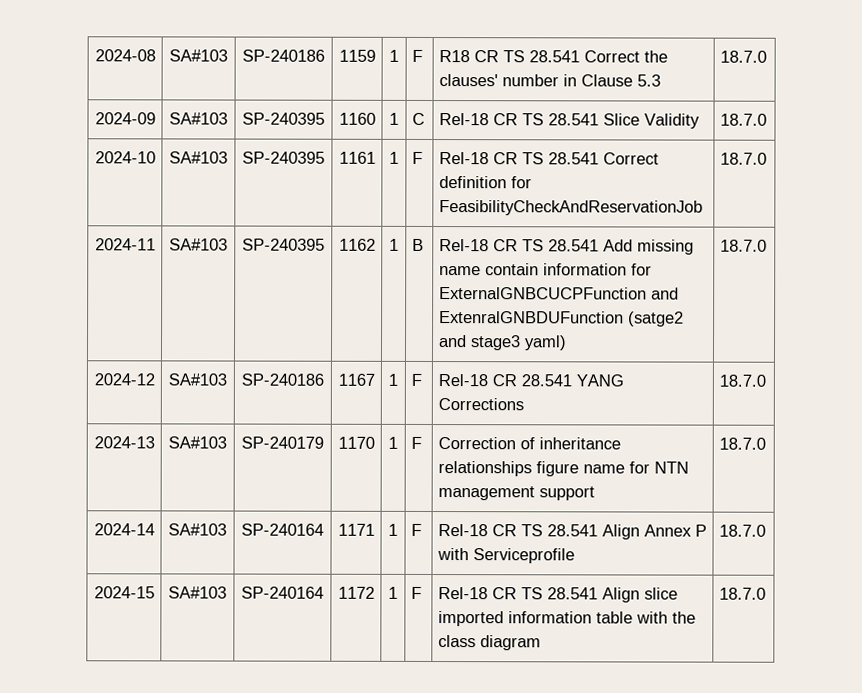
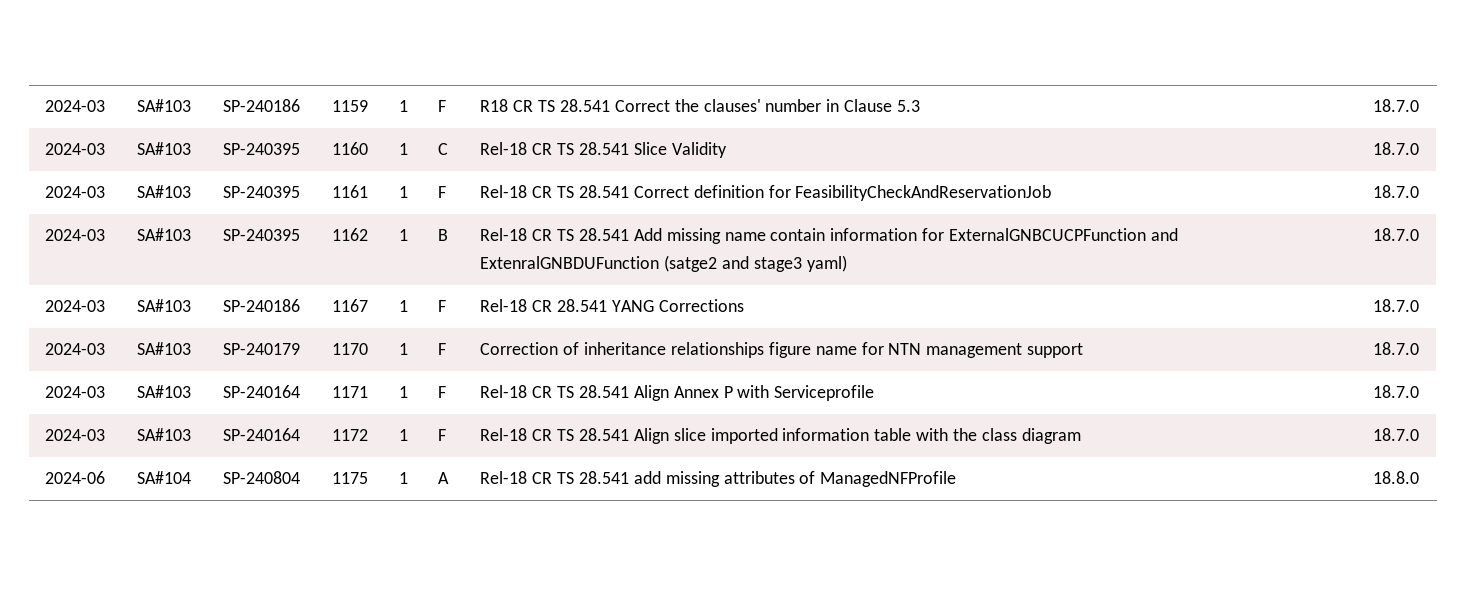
- 2024-08 | SA#103 | SP-240186 | 1159 | 1 | F | R18 CR TS 28.541 Correct the clauses' number in Clause 5.3 | 18.7.0
+ 2024-03 | SA#103 | SP-240186 | 1159 | 1 | F | R18 CR TS 28.541 Correct the clauses' number in Clause 5.3 | 18.7.0
- 2024-09 | SA#103 | SP-240395 | 1160 | 1 | C | Rel-18 CR TS 28.541 Slice Validity | 18.7.0
+ 2024-03 | SA#103 | SP-240395 | 1160 | 1 | C | Rel-18 CR TS 28.541 Slice Validity | 18.7.0
- 2024-10 | SA#103 | SP-240395 | 1161 | 1 | F | Rel-18 CR TS 28.541 Correct definition for FeasibilityCheckAndReservationJob | 18.7.0
+ 2024-03 | SA#103 | SP-240395 | 1161 | 1 | F | Rel-18 CR TS 28.541 Correct definition for FeasibilityCheckAndReservationJob | 18.7.0
- 2024-11 | SA#103 | SP-240395 | 1162 | 1 | B | Rel-18 CR TS 28.541 Add missing name contain information for ExternalGNBCUCPFunction and ExtenralGNBDUFunction (satge2 and stage3 yaml) | 18.7.0
+ 2024-03 | SA#103 | SP-240395 | 1162 | 1 | B | Rel-18 CR TS 28.541 Add missing name contain information for ExternalGNBCUCPFunction and ExtenralGNBDUFunction (satge2 and stage3 yaml) | 18.7.0
- 2024-12 | SA#103 | SP-240186 | 1167 | 1 | F | Rel-18 CR 28.541 YANG Corrections | 18.7.0
+ 2024-03 | SA#103 | SP-240186 | 1167 | 1 | F | Rel-18 CR 28.541 YANG Corrections | 18.7.0
- 2024-13 | SA#103 | SP-240179 | 1170 | 1 | F | Correction of inheritance relationships figure name for NTN management support | 18.7.0
+ 2024-03 | SA#103 | SP-240179 | 1170 | 1 | F | Correction of inheritance relationships figure name for NTN management support | 18.7.0
- 2024-14 | SA#103 | SP-240164 | 1171 | 1 | F | Rel-18 CR TS 28.541 Align Annex P with Serviceprofile | 18.7.0
+ 2024-03 | SA#103 | SP-240164 | 1171 | 1 | F | Rel-18 CR TS 28.541 Align Annex P with Serviceprofile | 18.7.0
- 2024-15 | SA#103 | SP-240164 | 1172 | 1 | F | Rel-18 CR TS 28.541 Align slice imported information table with the class diagram | 18.7.0
+ 2024-03 | SA#103 | SP-240164 | 1172 | 1 | F | Rel-18 CR TS 28.541 Align slice imported information table with the class diagram | 18.7.0
+ 2024-06 | SA#104 | SP-240804 | 1175 | 1 | A | Rel-18 CR TS 28.541 add missing attributes of ManagedNFProfile | 18.8.0

